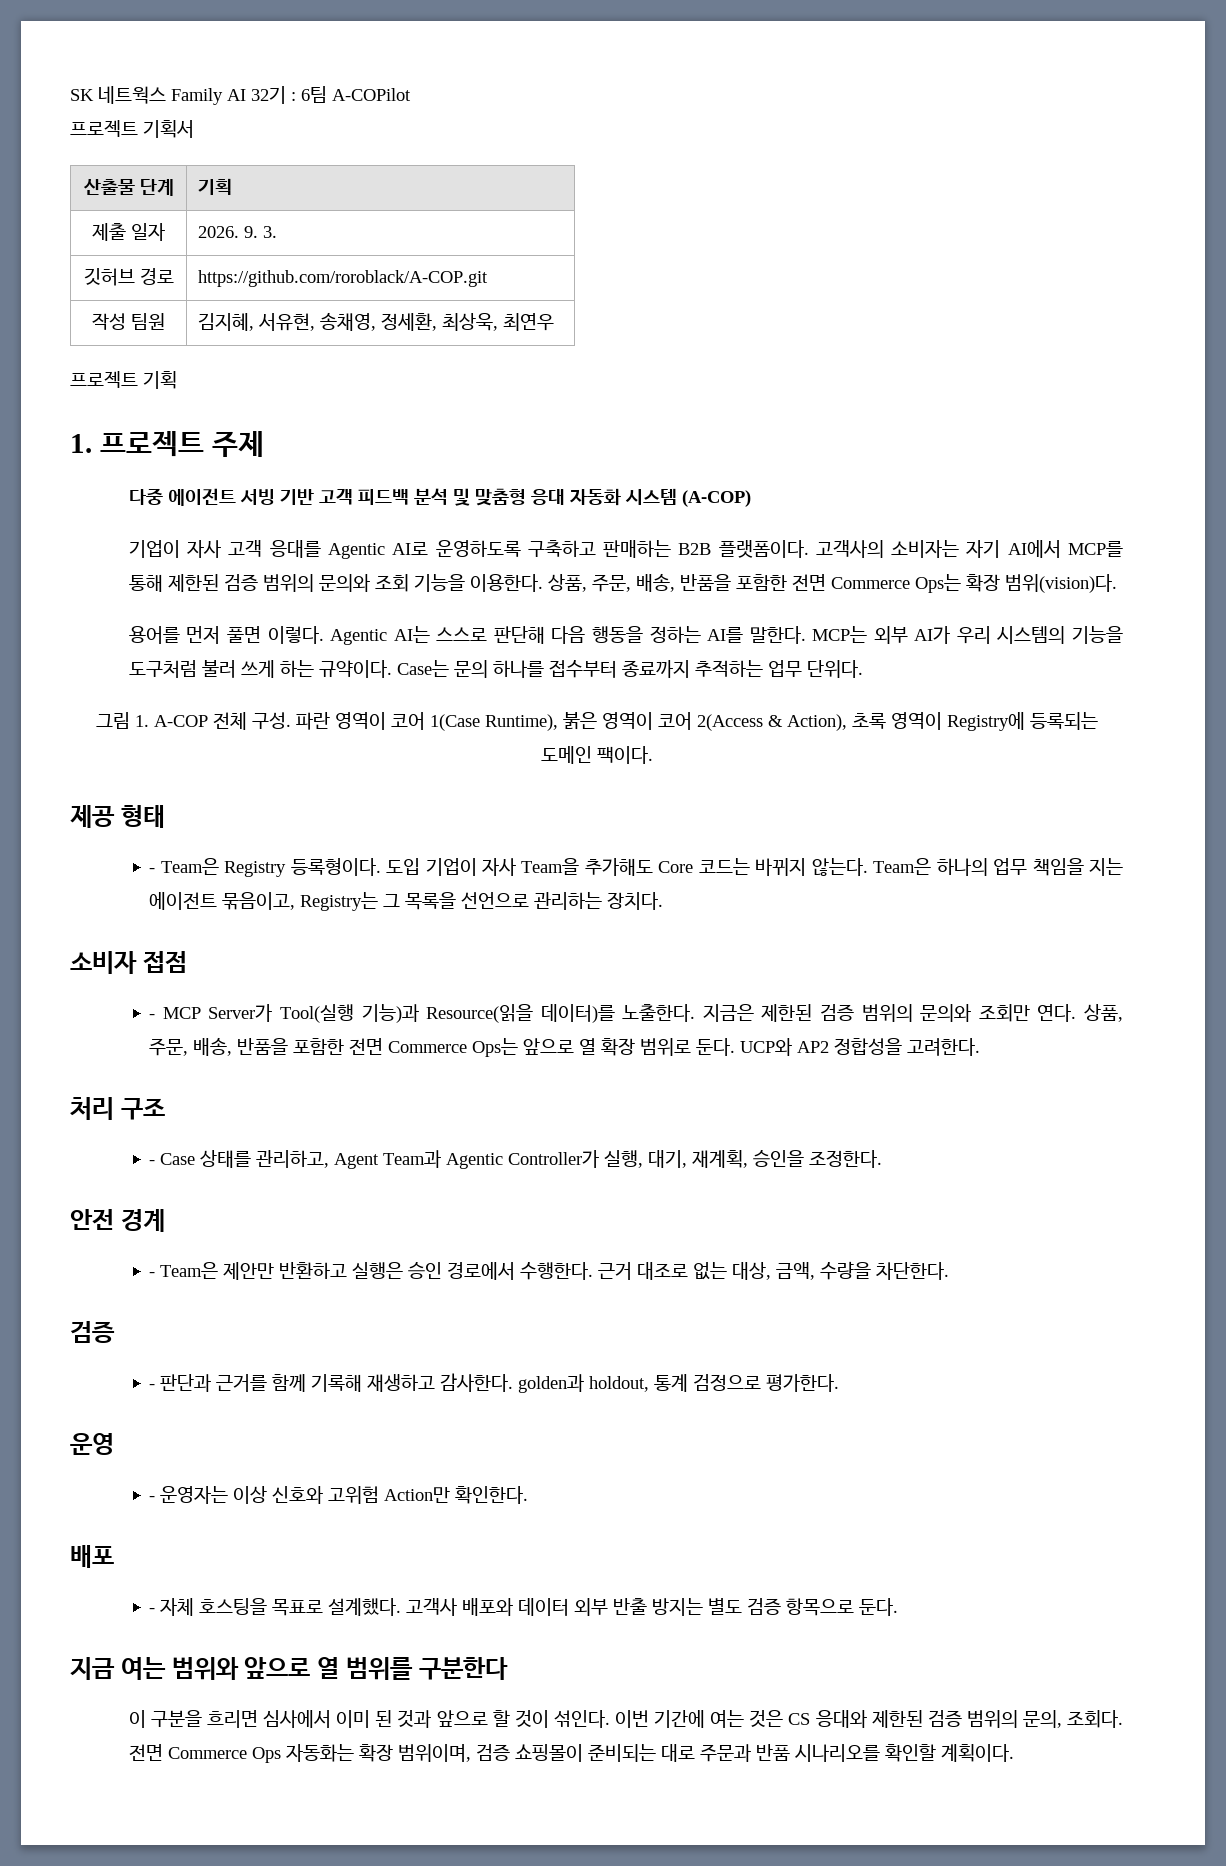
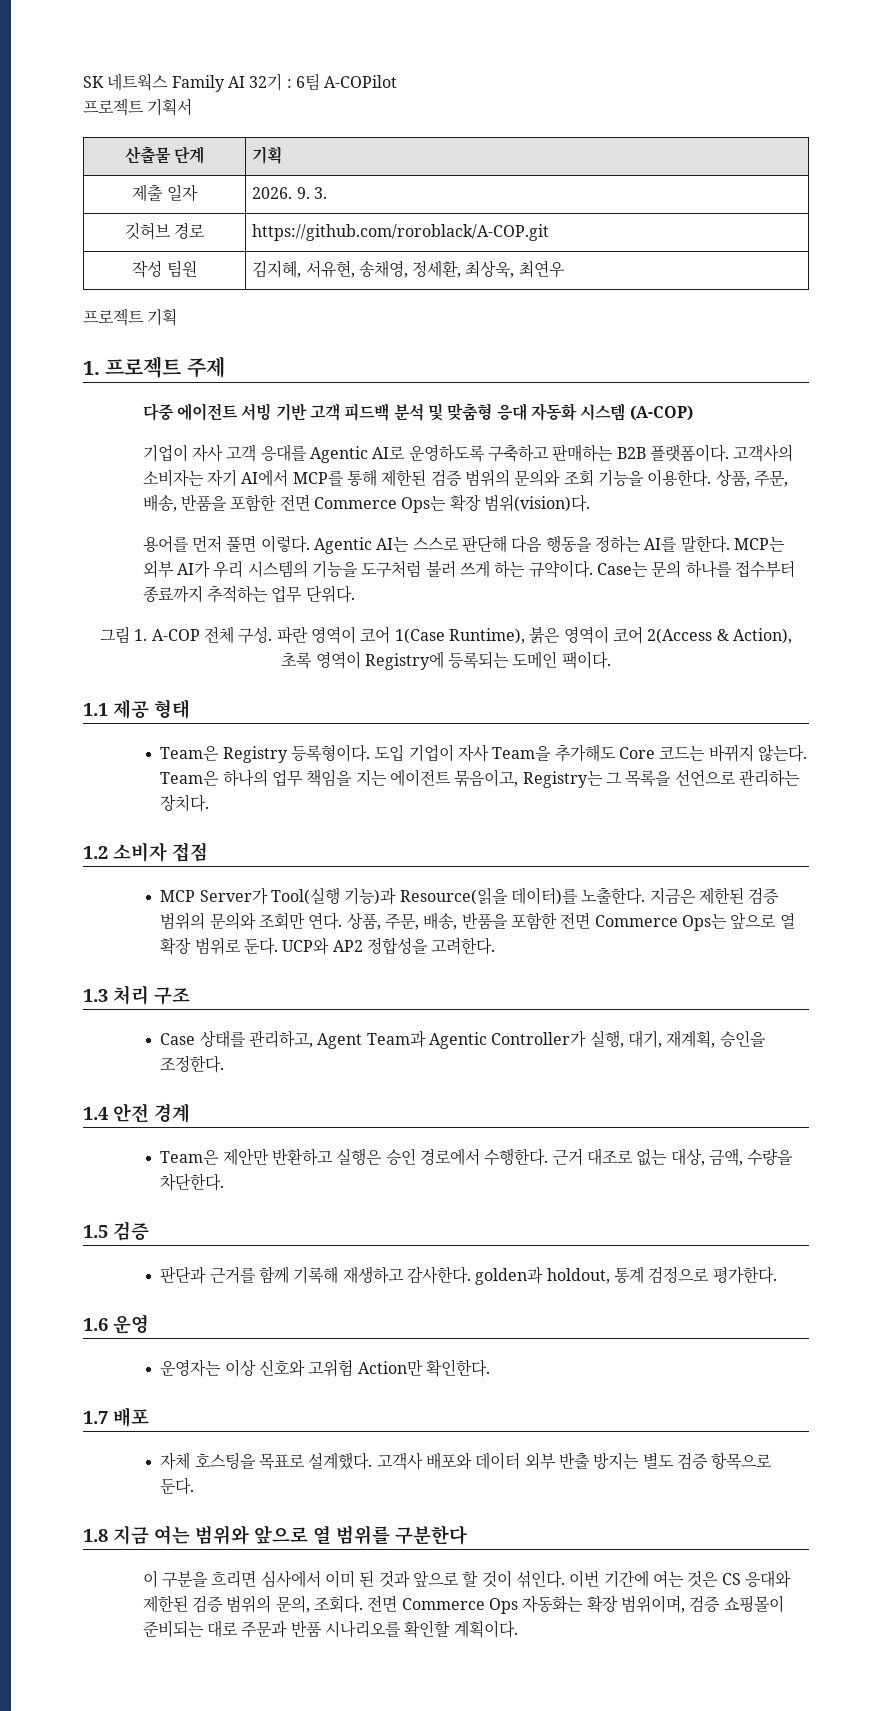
- 제공 형태
+ 1.1 제공 형태
- - Team은 Registry 등록형이다.
+ Team은 Registry 등록형이다.
- 소비자 접점
+ 1.2 소비자 접점
- - MCP Server가 Tool(실행 기능)과 Resource(읽을 데이터)를 노출한다.
+ MCP Server가 Tool(실행 기능)과 Resource(읽을 데이터)를 노출한다.
- 처리 구조
+ 1.3 처리 구조
- - Case 상태를 관리하고, Agent Team과 Agentic Controller가 실행, 대기, 재계획, 승인을 조정한다.
+ Case 상태를 관리하고, Agent Team과 Agentic Controller가 실행, 대기, 재계획, 승인을 조정한다.
- 안전 경계
+ 1.4 안전 경계
- - Team은 제안만 반환하고 실행은 승인 경로에서 수행한다.
+ Team은 제안만 반환하고 실행은 승인 경로에서 수행한다.
  근거 대조로 없는 대상, 금액, 수량을 차단한다.
- 검증
+ 1.5 검증
- - 판단과 근거를 함께 기록해 재생하고 감사한다. golden과 holdout, 통계 검정으로 평가한다.
+ 판단과 근거를 함께 기록해 재생하고 감사한다. golden과 holdout, 통계 검정으로 평가한다.
- 운영
+ 1.6 운영
- - 운영자는 이상 신호와 고위험 Action만 확인한다.
+ 운영자는 이상 신호와 고위험 Action만 확인한다.
- 배포
+ 1.7 배포
- - 자체 호스팅을 목표로 설계했다.
+ 자체 호스팅을 목표로 설계했다.
- 지금 여는 범위와 앞으로 열 범위를 구분한다
+ 1.8 지금 여는 범위와 앞으로 열 범위를 구분한다

